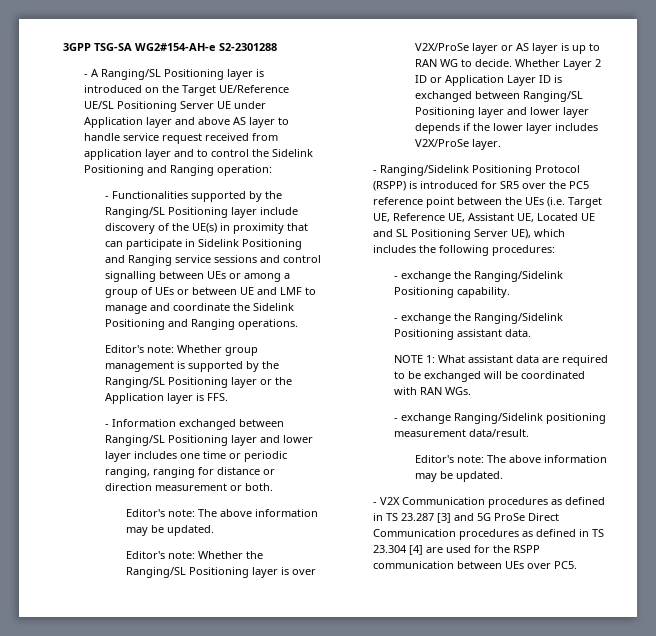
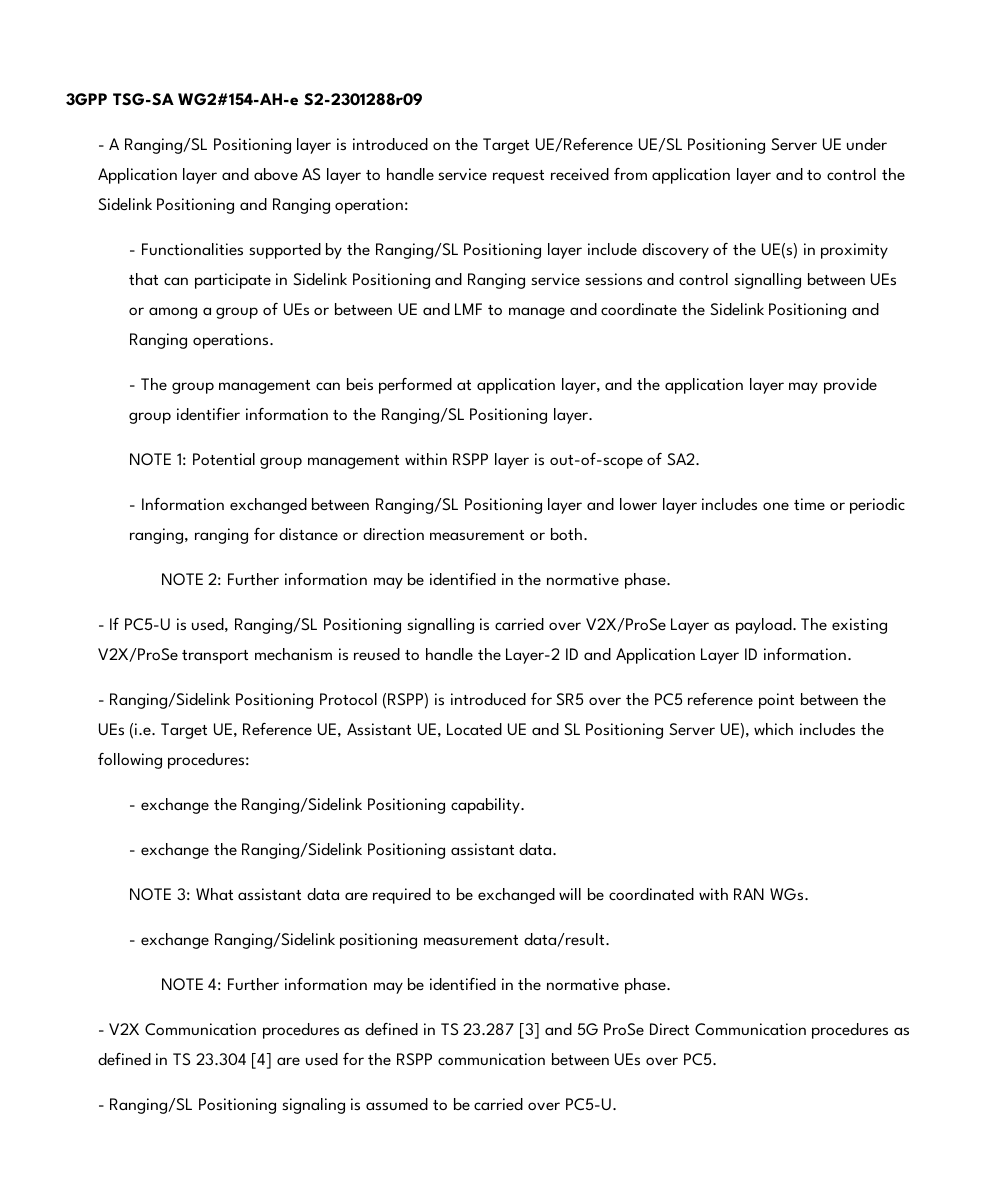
- 3GPP TSG-SA WG2#154-AH-e S2-2301288
+ 3GPP TSG-SA WG2#154-AH-e S2-2301288r09
- Editor's note: Whether group management is supported by the Ranging/SL Positioning layer or the Application layer is FFS.
+ - The group management can beis performed at application layer, and the application layer may provide group identifier information to the Ranging/SL Positioning layer.
+ NOTE 1: Potential group management within RSPP layer is out-of-scope of SA2.
  - Information exchanged between Ranging/SL Positioning layer and lower layer includes one time or periodic ranging, ranging for distance or direction measurement or both.
- Editor's note: The above information may be updated.
- Editor's note: Whether the Ranging/SL Positioning layer is over V2X/ProSe layer or AS layer is up to RAN WG to decide. Whether Layer 2 ID or Application Layer ID is exchanged between Ranging/SL Positioning layer and lower layer depends if the lower layer includes V2X/ProSe layer.
+ NOTE 2: Further information may be identified in the normative phase.
+ - If PC5-U is used, Ranging/SL Positioning signalling is carried over V2X/ProSe Layer as payload. The existing V2X/ProSe transport mechanism is reused to handle the Layer-2 ID and Application Layer ID information.
- NOTE 1: What assistant data are required to be exchanged will be coordinated with RAN WGs.
+ NOTE 3: What assistant data are required to be exchanged will be coordinated with RAN WGs.
  - exchange Ranging/Sidelink positioning measurement data/result.
- Editor's note: The above information may be updated.
+ NOTE 4: Further information may be identified in the normative phase.
+ - Ranging/SL Positioning signaling is assumed to be carried over PC5-U.

